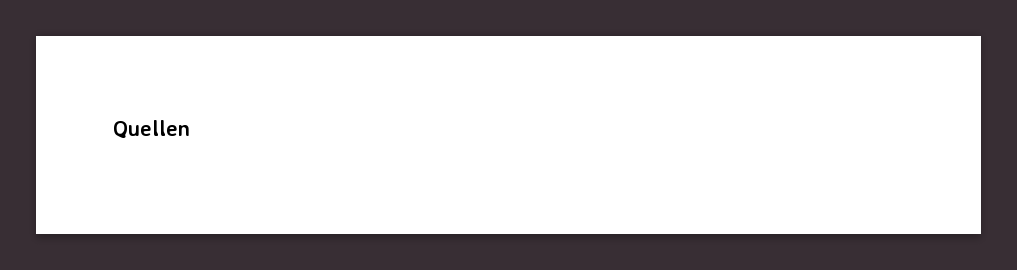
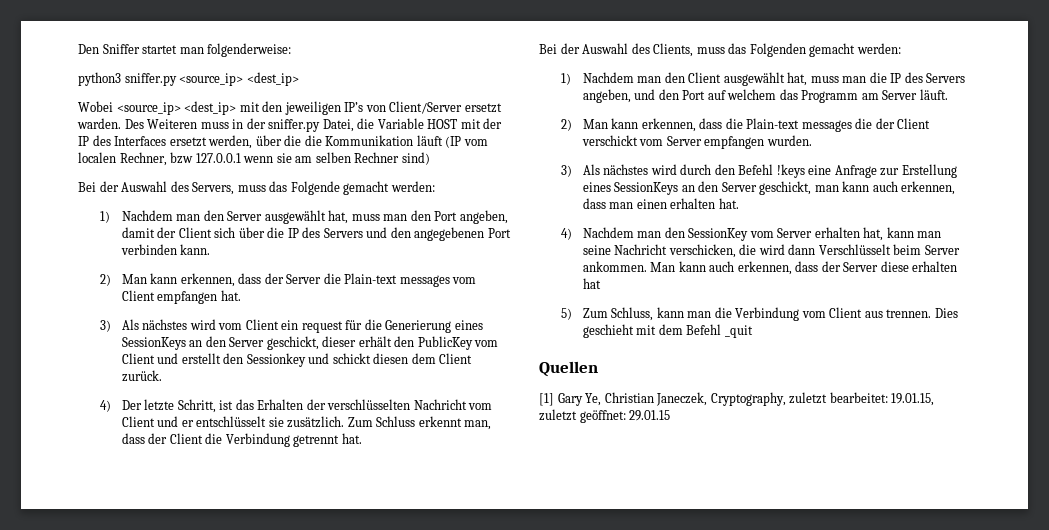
+ Den Sniffer startet man folgenderweise:
+ python3 sniffer.py <source_ip> <dest_ip>
+ Wobei <source_ip> <dest_ip> mit den jeweiligen IP’s von Client/Server ersetzt warden. Des Weiteren muss in der sniffer.py Datei, die Variable HOST mit der IP des Interfaces ersetzt werden, über die die Kommunikation läuft (IP vom localen Rechner, bzw 127.0.0.1 wenn sie am selben Rechner sind)
+ Bei der Auswahl des Servers, muss das Folgende gemacht werden:
+ 1) Nachdem man den Server ausgewählt hat, muss man den Port angeben, damit der Client sich über die IP des Servers und den angegebenen Port verbinden kann.
+ 2) Man kann erkennen, dass der Server die Plain-text messages vom Client empfangen hat.
+ 3) Als nächstes wird vom Client ein request für die Generierung eines SessionKeys an den Server geschickt, dieser erhält den PublicKey vom Client und erstellt den Sessionkey und schickt diesen dem Client zurück.
+ 4) Der letzte Schritt, ist das Erhalten der verschlüsselten Nachricht vom Client und er entschlüsselt sie zusätzlich. Zum Schluss erkennt man, dass der Client die Verbindung getrennt hat.
+ Bei der Auswahl des Clients, muss das Folgenden gemacht werden:
+ 1) Nachdem man den Client ausgewählt hat, muss man die IP des Servers angeben, und den Port auf welchem das Programm am Server läuft.
+ 2) Man kann erkennen, dass die Plain-text messages die der Client verschickt vom Server empfangen wurden.
+ 3) Als nächstes wird durch den Befehl !keys eine Anfrage zur Erstellung eines SessionKeys an den Server geschickt, man kann auch erkennen, dass man einen erhalten hat.
+ 4) Nachdem man den SessionKey vom Server erhalten hat, kann man seine Nachricht verschicken, die wird dann Verschlüsselt beim Server ankommen. Man kann auch erkennen, dass der Server diese erhalten hat
+ 5) Zum Schluss, kann man die Verbindung vom Client aus trennen. Dies geschieht mit dem Befehl _quit
  Quellen
+ [1] Gary Ye, Christian Janeczek, Cryptography, zuletzt bearbeitet: 19.01.15, zuletzt geöffnet: 29.01.15

